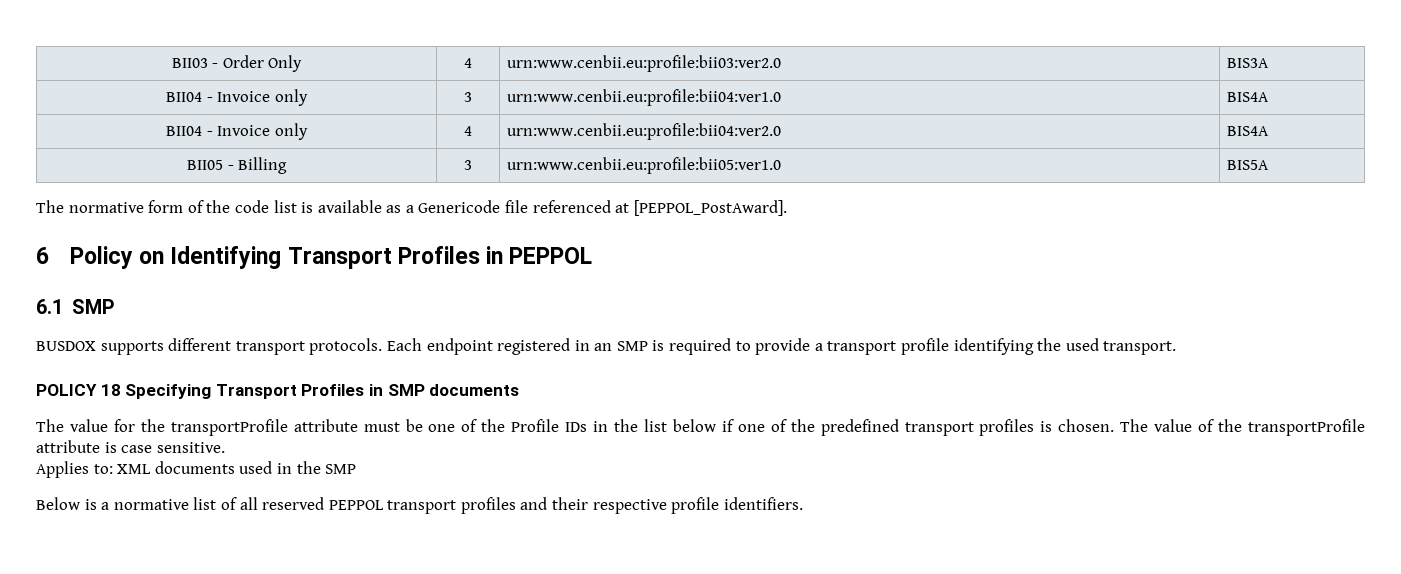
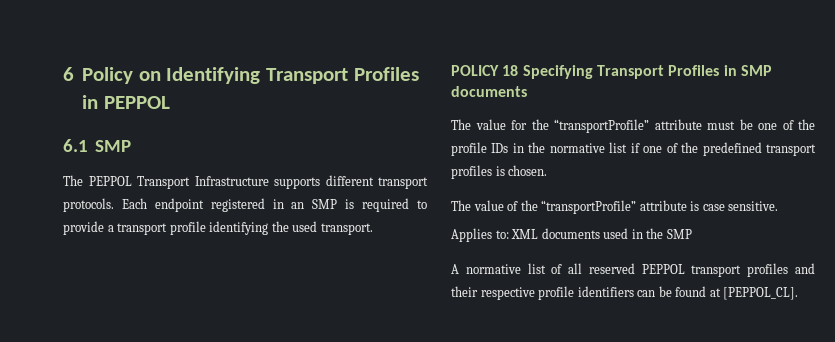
- BII03 - Order Only | 4 | urn:www.cenbii.eu:profile:bii03:ver2.0 | BIS3A
- BII04 - Invoice only | 3 | urn:www.cenbii.eu:profile:bii04:ver1.0 | BIS4A
- BII04 - Invoice only | 4 | urn:www.cenbii.eu:profile:bii04:ver2.0 | BIS4A
- BII05 - Billing | 3 | urn:www.cenbii.eu:profile:bii05:ver1.0 | BIS5A
- The normative form of the code list is available as a Genericode file referenced at [PEPPOL_PostAward].
- BUSDOX supports different transport protocols.
+ The PEPPOL Transport Infrastructure supports different transport protocols.
- The value for the transportProfile attribute must be one of the Profile IDs in the list below if one of the predefined transport profiles is chosen. The value of the transportProfile attribute is case sensitive.
+ The value for the “transportProfile” attribute must be one of the profile IDs in the normative list if one of the predefined transport profiles is chosen.
+ The value of the “transportProfile” attribute is case sensitive.
- Below is a normative list of all reserved PEPPOL transport profiles and their respective profile identifiers.
+ A normative list of all reserved PEPPOL transport profiles and their respective profile identifiers can be found at [PEPPOL_CL].

